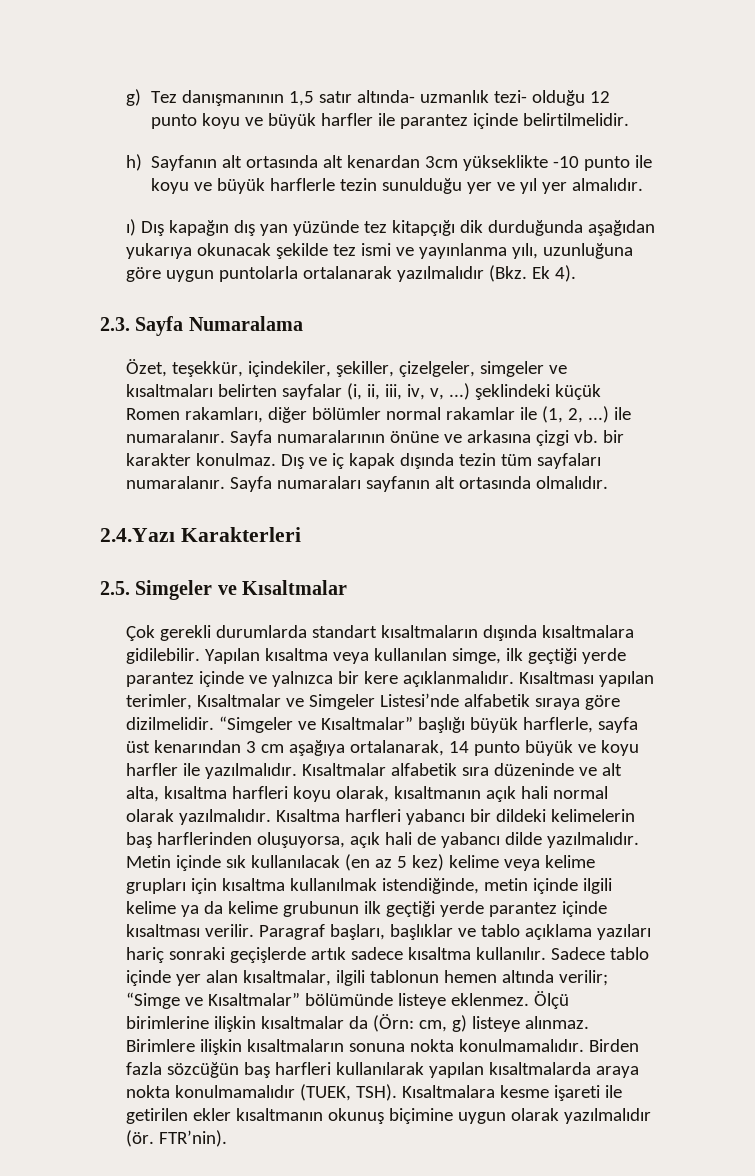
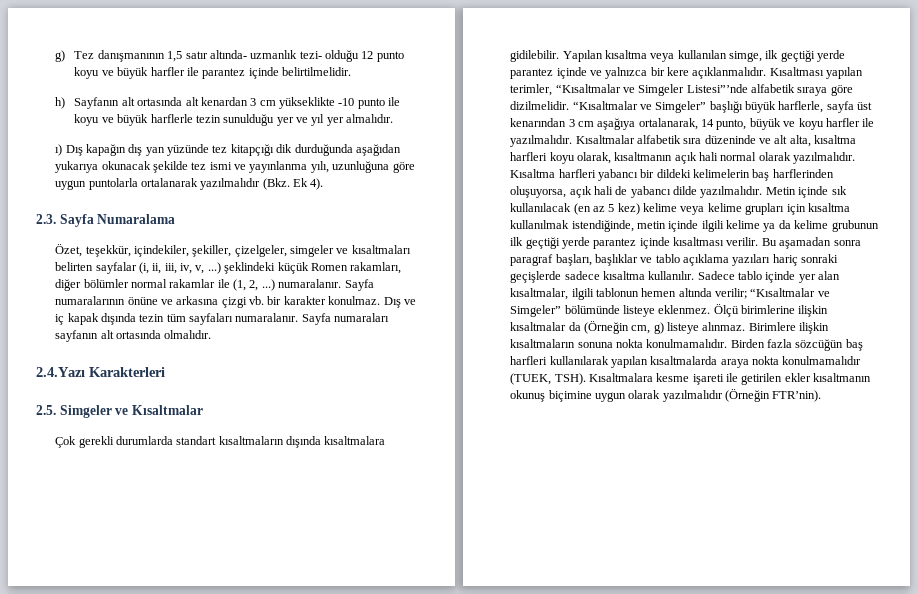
- h) Sayfanın alt ortasında alt kenardan 3cm yükseklikte -10 punto ile koyu ve büyük harflerle tezin sunulduğu yer ve yıl yer almalıdır.
+ h) Sayfanın alt ortasında alt kenardan 3 cm yükseklikte -10 punto ile koyu ve büyük harflerle tezin sunulduğu yer ve yıl yer almalıdır.
- Özet, teşekkür, içindekiler, şekiller, çizelgeler, simgeler ve kısaltmaları belirten sayfalar (i, ii, iii, iv, v, ...) şeklindeki küçük Romen rakamları, diğer bölümler normal rakamlar ile (1, 2, ...) ile numaralanır.
+ Özet, teşekkür, içindekiler, şekiller, çizelgeler, simgeler ve kısaltmaları belirten sayfalar (i, ii, iii, iv, v, ...) şeklindeki küçük Romen rakamları, diğer bölümler normal rakamlar ile (1, 2, ...) numaralanır.
- Kısaltması yapılan terimler, Kısaltmalar ve Simgeler Listesi’nde alfabetik sıraya göre dizilmelidir.
+ Kısaltması yapılan terimler, “Kısaltmalar ve Simgeler Listesi”’nde alfabetik sıraya göre dizilmelidir.
- “Simgeler ve Kısaltmalar” başlığı büyük harflerle, sayfa üst kenarından 3 cm aşağıya ortalanarak, 14 punto büyük ve koyu harfler ile yazılmalıdır.
+ “Kısaltmalar ve Simgeler” başlığı büyük harflerle, sayfa üst kenarından 3 cm aşağıya ortalanarak, 14 punto, büyük ve koyu harfler ile yazılmalıdır.
- Paragraf başları, başlıklar ve tablo açıklama yazıları hariç sonraki geçişlerde artık sadece kısaltma kullanılır.
+ Bu aşamadan sonra paragraf başları, başlıklar ve tablo açıklama yazıları hariç sonraki geçişlerde sadece kısaltma kullanılır.
- Sadece tablo içinde yer alan kısaltmalar, ilgili tablonun hemen altında verilir; “Simge ve Kısaltmalar” bölümünde listeye eklenmez.
+ Sadece tablo içinde yer alan kısaltmalar, ilgili tablonun hemen altında verilir; “Kısaltmalar ve Simgeler” bölümünde listeye eklenmez.
- Ölçü birimlerine ilişkin kısaltmalar da (Örn: cm, g) listeye alınmaz.
+ Ölçü birimlerine ilişkin kısaltmalar da (Örneğin cm, g) listeye alınmaz.
- Kısaltmalara kesme işareti ile getirilen ekler kısaltmanın okunuş biçimine uygun olarak yazılmalıdır (ör. FTR’nin).
+ Kısaltmalara kesme işareti ile getirilen ekler kısaltmanın okunuş biçimine uygun olarak yazılmalıdır (Örneğin FTR’nin).

